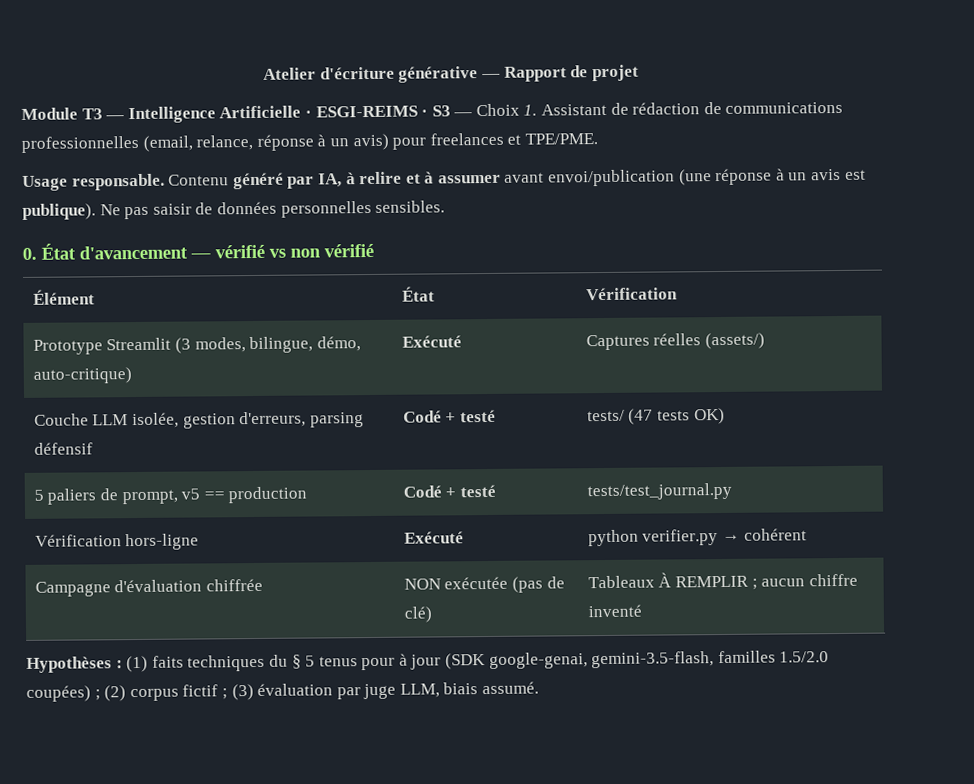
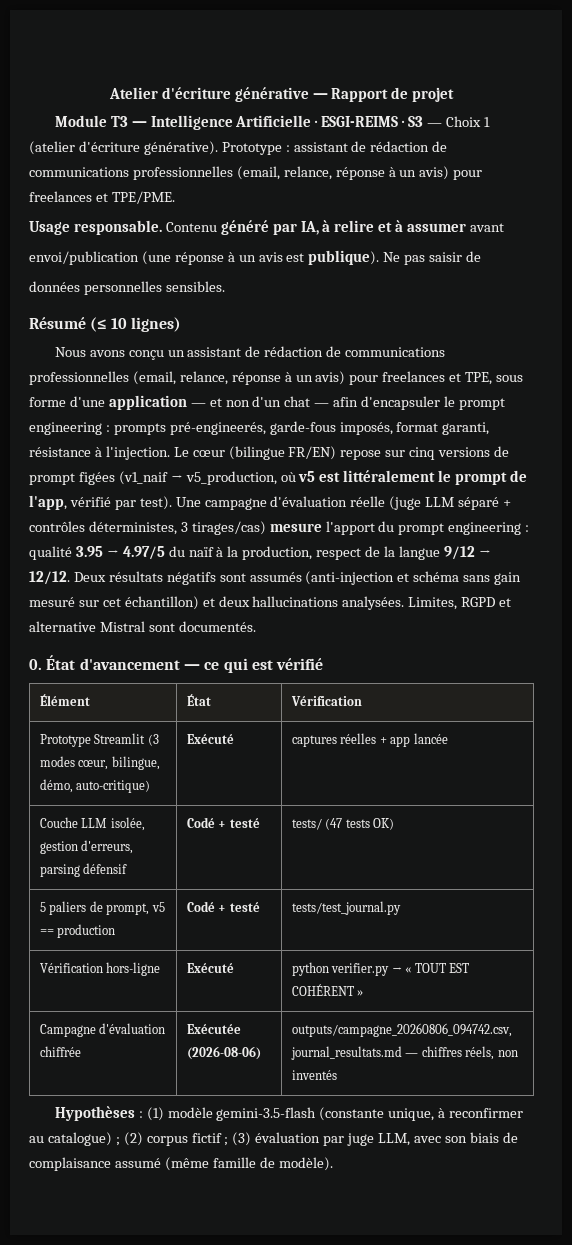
- Module T3 — Intelligence Artificielle · ESGI-REIMS · S3 — Choix 1. Assistant de rédaction de communications professionnelles (email, relance, réponse à un avis) pour freelances et TPE/PME.
+ Module T3 — Intelligence Artificielle · ESGI-REIMS · S3 — Choix 1 (atelier d'écriture générative). Prototype : assistant de rédaction de communications professionnelles (email, relance, réponse à un avis) pour freelances et TPE/PME.
- Contenu généré par IA, à relire et à assumer avant envoi/publication (une réponse à un avis est publique).
+ Contenu généré par IA, à relire et à assumer avant
+ envoi/publication (une réponse à un avis est publique).
- Ne pas saisir de données personnelles sensibles.
+ Ne pas saisir de
+ données personnelles sensibles.
+ Résumé (≤ 10 lignes)
+ Nous avons conçu un assistant de rédaction de communications professionnelles (email, relance, réponse à un avis) pour freelances et TPE, sous forme d'une application — et non d'un chat — afin d'encapsuler le prompt engineering : prompts pré-engineerés, garde-fous imposés, format garanti, résistance à l'injection. Le cœur (bilingue FR/EN) repose sur cinq versions de prompt figées (v1_naif → v5_production, où v5 est littéralement le prompt de l'app, vérifié par test). Une campagne d'évaluation réelle (juge LLM séparé + contrôles déterministes, 3 tirages/cas) mesure l'apport du prompt engineering : qualité 3.95 → 4.97/5 du naïf à la production, respect de la langue 9/12 → 12/12. Deux résultats négatifs sont assumés (anti-injection et schéma sans gain mesuré sur cet échantillon) et deux hallucinations analysées. Limites, RGPD et alternative Mistral sont documentés.
- 0. État d'avancement — vérifié vs non vérifié
+ 0. État d'avancement — ce qui est vérifié
- Prototype Streamlit (3 modes, bilingue, démo, auto-critique) | Exécuté | Captures réelles (assets/)
+ Prototype Streamlit (3 modes cœur, bilingue, démo, auto-critique) | Exécuté | captures réelles + app lancée
- Vérification hors-ligne | Exécuté | python verifier.py → cohérent
- Campagne d'évaluation chiffrée | NON exécutée (pas de clé) | Tableaux À REMPLIR ; aucun chiffre inventé
- Hypothèses : (1) faits techniques du § 5 tenus pour à jour (SDK google-genai, gemini-3.5-flash, familles 1.5/2.0 coupées) ; (2) corpus fictif ; (3) évaluation par juge LLM, biais assumé.
+ Vérification hors-ligne | Exécuté | python verifier.py → « TOUT EST COHÉRENT »
+ Campagne d'évaluation chiffrée | Exécutée (2026-08-06) | outputs/campagne_20260806_094742.csv, journal_resultats.md — chiffres réels, non inventés
+ Hypothèses : (1) modèle gemini-3.5-flash (constante unique, à reconfirmer au catalogue) ; (2) corpus fictif ; (3) évaluation par juge LLM, avec son biais de complaisance assumé (même famille de modèle).

